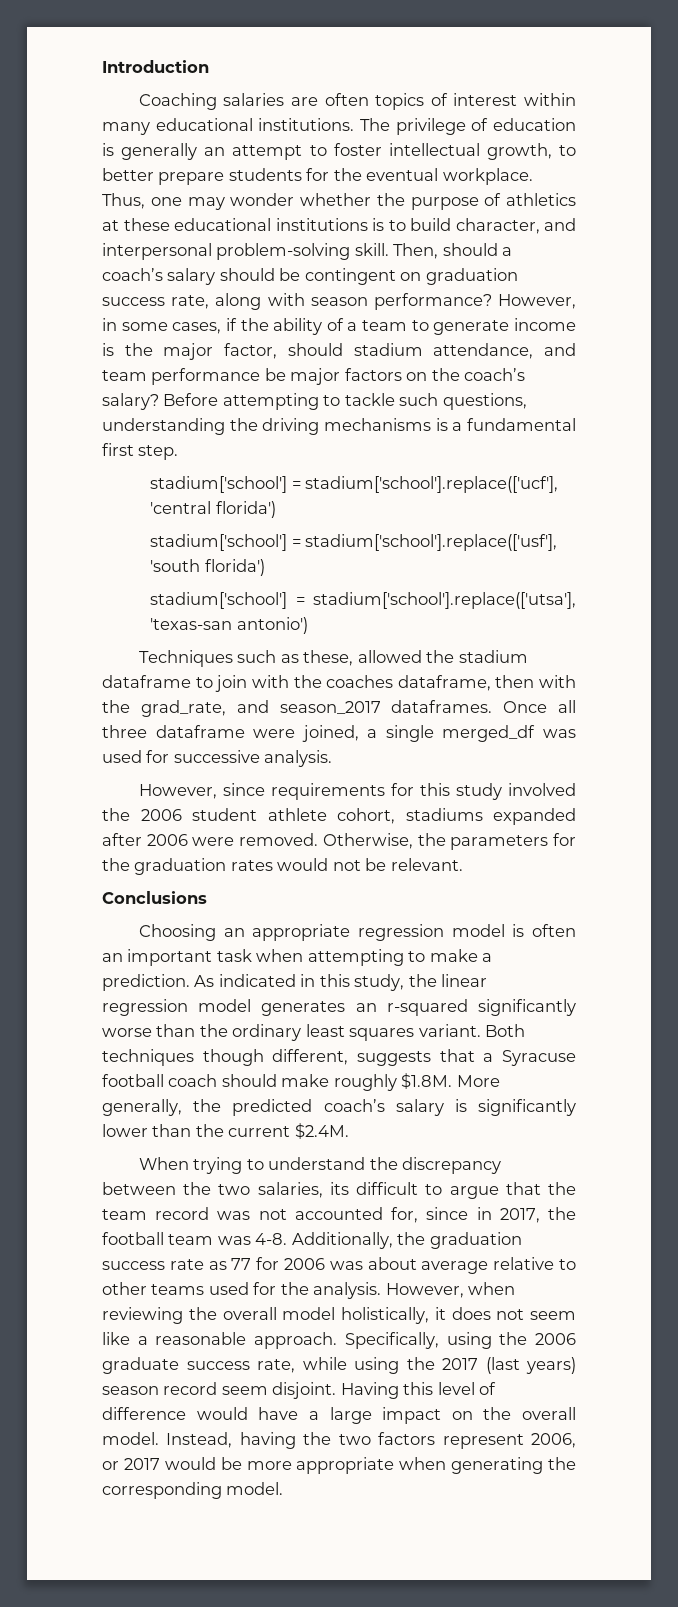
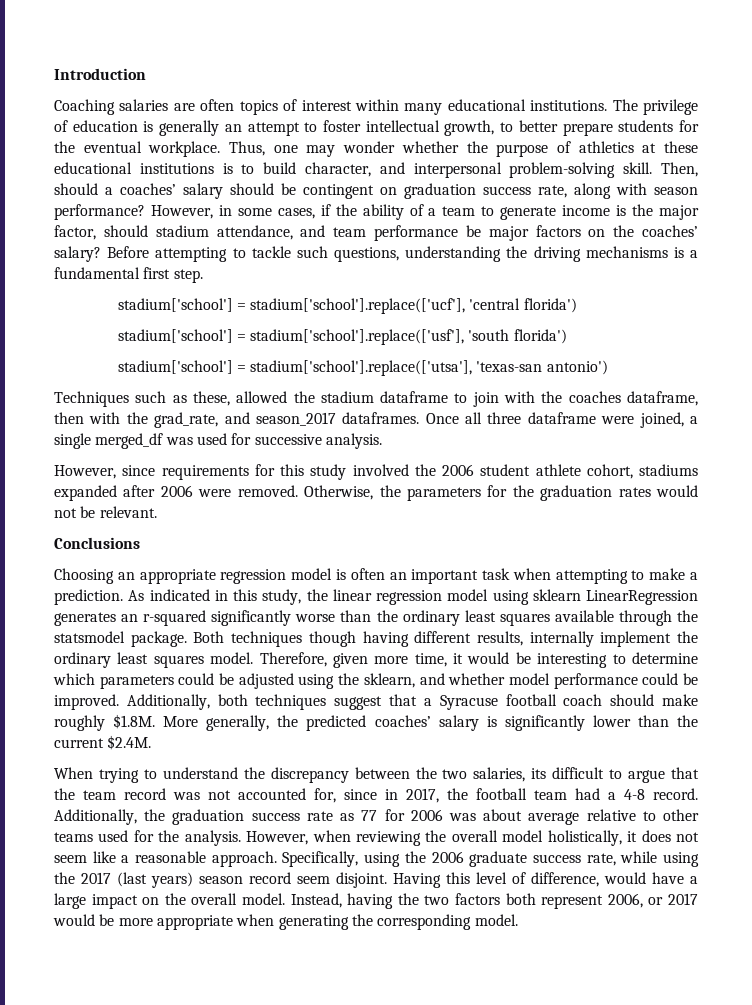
- Then, should a coach’s salary should be contingent on graduation success rate, along with season performance?
+ Then, should a coaches’ salary should be contingent on graduation success rate, along with season performance?
- However, in some cases, if the ability of a team to generate income is the major factor, should stadium attendance, and team performance be major factors on the coach’s salary?
+ However, in some cases, if the ability of a team to generate income is the major factor, should stadium attendance, and team performance be major factors on the coaches’ salary?
- As indicated in this study, the linear regression model generates an r-squared significantly worse than the ordinary least squares variant. Both techniques though different, suggests that a Syracuse football coach should make roughly $1.8M. More generally, the predicted coach’s salary is significantly lower than the current $2.4M.
+ As indicated in this study, the linear regression model using sklearn LinearRegression generates an r-squared significantly worse than the ordinary least squares available through the statsmodel package. Both techniques though having different results, internally implement the ordinary least squares model. Therefore, given more time, it would be interesting to determine which parameters could be adjusted using the sklearn, and whether model performance could be improved. Additionally, both techniques suggest that a Syracuse football coach should make roughly $1.8M. More generally, the predicted coaches’ salary is significantly lower than the current $2.4M.
- When trying to understand the discrepancy between the two salaries, its difficult to argue that the team record was not accounted for, since in 2017, the football team was 4-8.
+ When trying to understand the discrepancy between the two salaries, its difficult to argue that the team record was not accounted for, since in 2017, the football team had a 4-8 record.
- Having this level of difference would have a large impact on the overall model.
+ Having this level of difference, would have a large impact on the overall model.
- Instead, having the two factors represent 2006, or 2017 would be more appropriate when generating the corresponding model.
+ Instead, having the two factors both represent 2006, or 2017 would be more appropriate when generating the corresponding model.

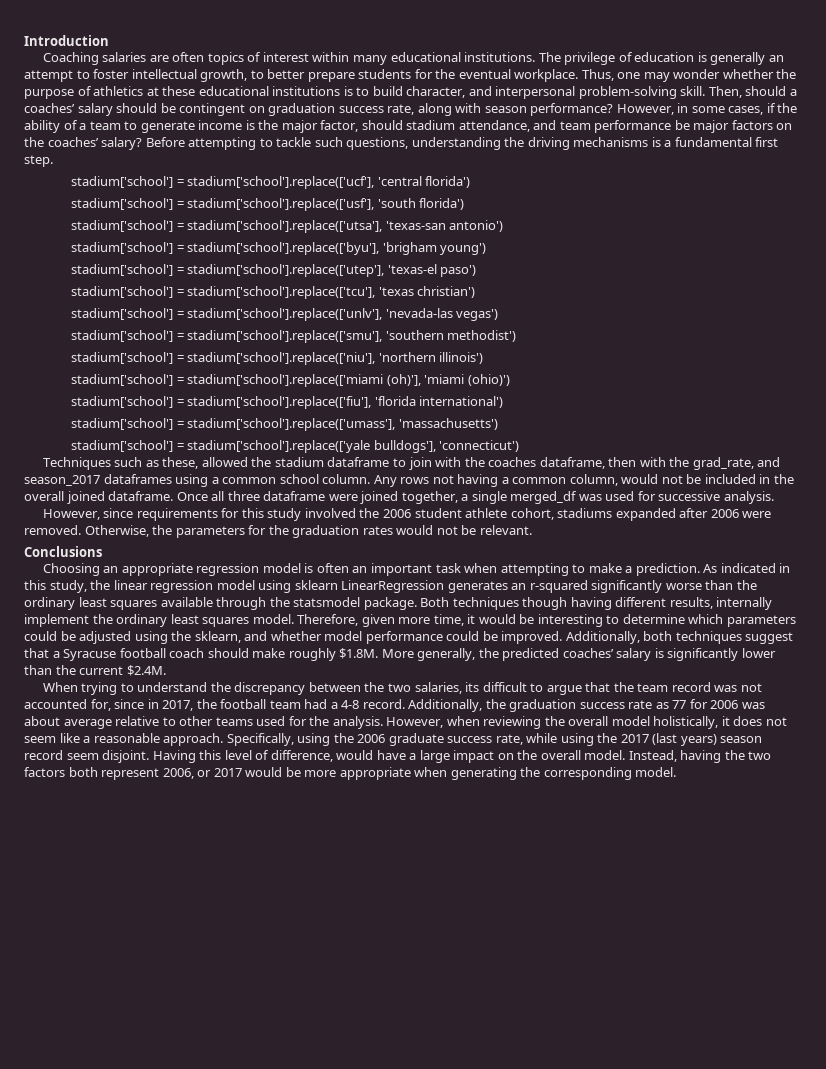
+ stadium['school'] = stadium['school'].replace(['byu'], 'brigham young')
+ stadium['school'] = stadium['school'].replace(['utep'], 'texas-el paso')
+ stadium['school'] = stadium['school'].replace(['tcu'], 'texas christian')
+ stadium['school'] = stadium['school'].replace(['unlv'], 'nevada-las vegas')
+ stadium['school'] = stadium['school'].replace(['smu'], 'southern methodist')
+ stadium['school'] = stadium['school'].replace(['niu'], 'northern illinois')
+ stadium['school'] = stadium['school'].replace(['miami (oh)'], 'miami (ohio)')
+ stadium['school'] = stadium['school'].replace(['fiu'], 'florida international')
+ stadium['school'] = stadium['school'].replace(['umass'], 'massachusetts')
+ stadium['school'] = stadium['school'].replace(['yale bulldogs'], 'connecticut')
- Techniques such as these, allowed the stadium dataframe to join with the coaches dataframe, then with the grad_rate, and season_2017 dataframes.
+ Techniques such as these, allowed the stadium dataframe to join with the coaches dataframe, then with the grad_rate, and season_2017 dataframes using a common school column. Any rows not having a common column, would not be included in the overall joined dataframe.
- Once all three dataframe were joined, a single merged_df was used for successive analysis.
+ Once all three dataframe were joined together, a single merged_df was used for successive analysis.

